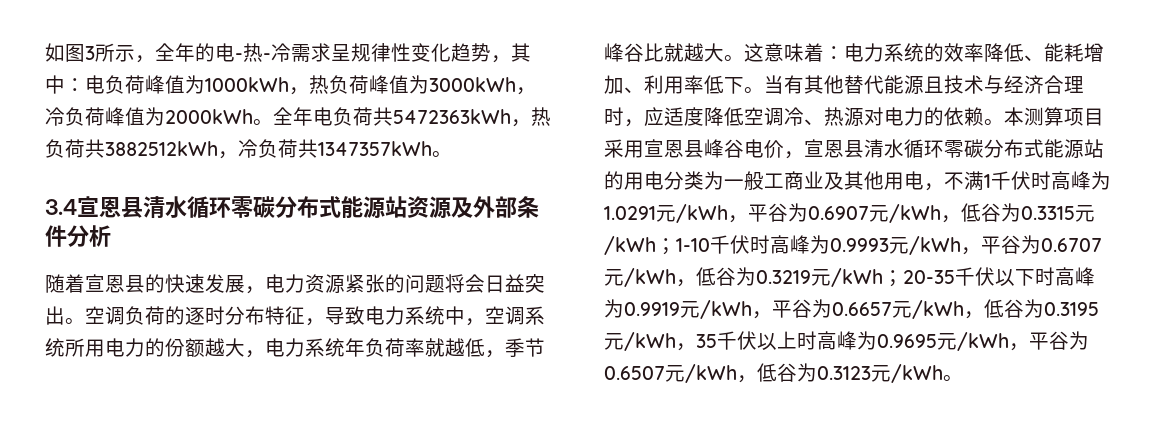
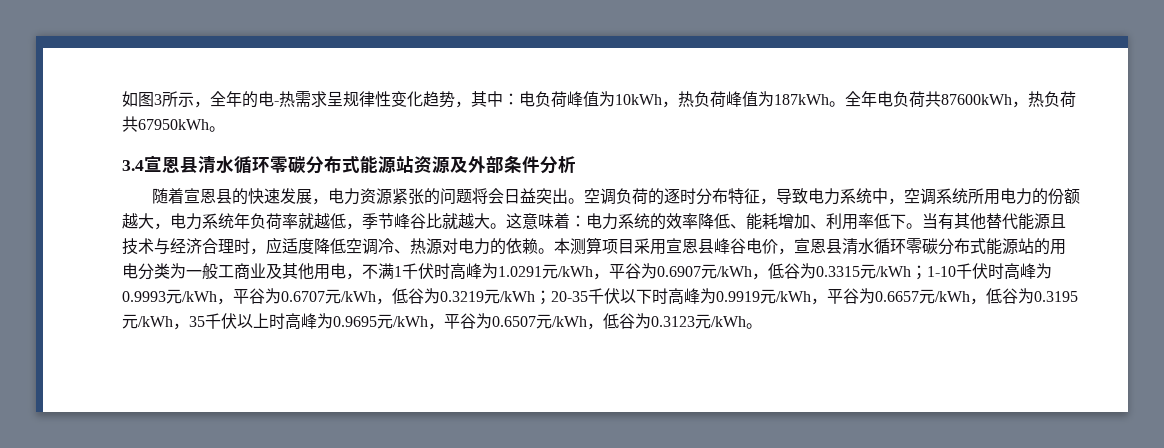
- 如图3所示，全年的电-热-冷需求呈规律性变化趋势，其中：电负荷峰值为1000kWh，热负荷峰值为3000kWh，冷负荷峰值为2000kWh。
+ 如图3所示，全年的电-热需求呈规律性变化趋势，其中：电负荷峰值为10kWh，热负荷峰值为187kWh。
- 全年电负荷共5472363kWh，热负荷共3882512kWh，冷负荷共1347357kWh。
+ 全年电负荷共87600kWh，热负荷共67950kWh。

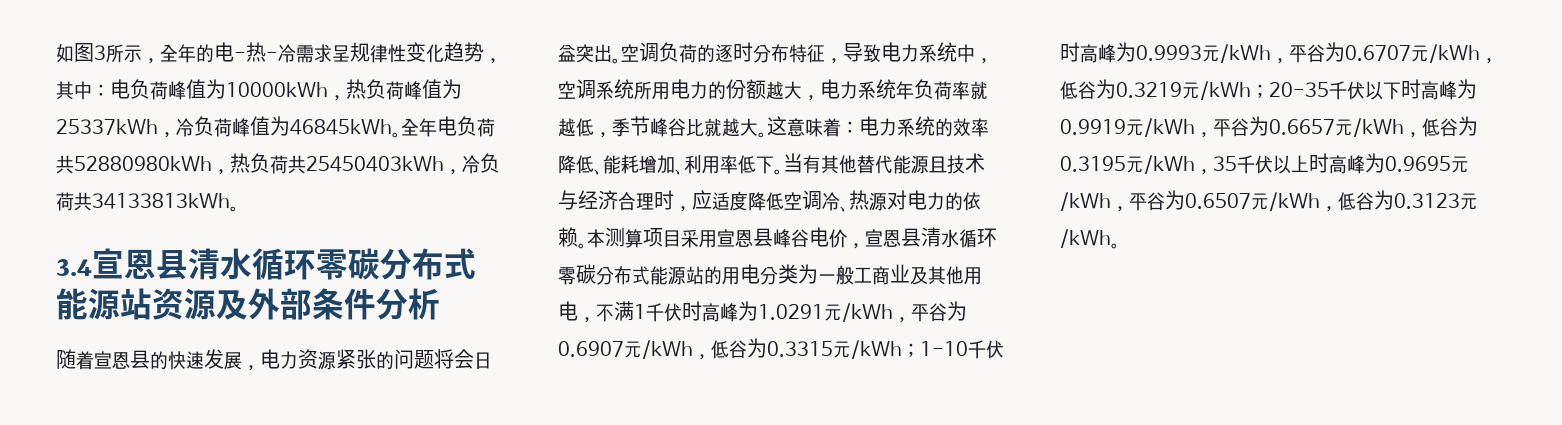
- 如图3所示，全年的电-热需求呈规律性变化趋势，其中：电负荷峰值为10kWh，热负荷峰值为187kWh。
+ 如图3所示，全年的电-热-冷需求呈规律性变化趋势，其中：电负荷峰值为10000kWh，热负荷峰值为25337kWh，冷负荷峰值为46845kWh。
- 全年电负荷共87600kWh，热负荷共67950kWh。
+ 全年电负荷共52880980kWh，热负荷共25450403kWh，冷负荷共34133813kWh。

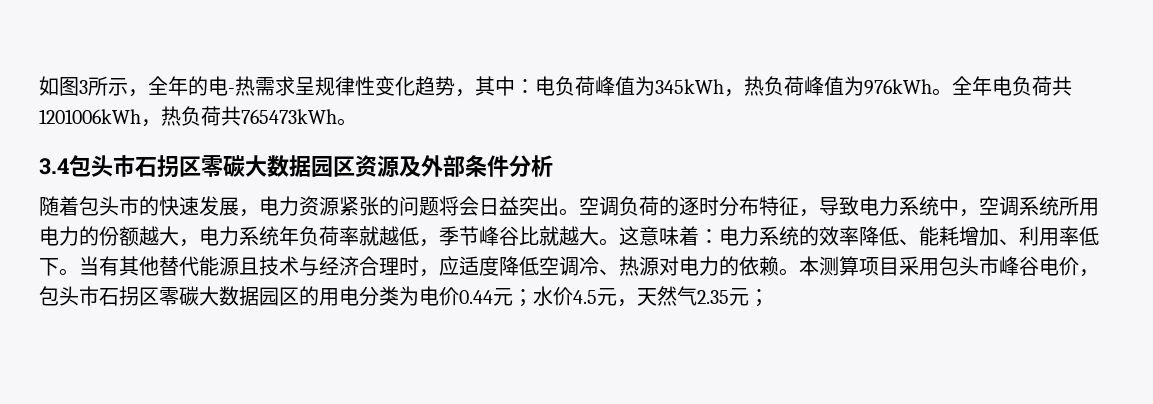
- 如图3所示，全年的电-热-冷需求呈规律性变化趋势，其中：电负荷峰值为10000kWh，热负荷峰值为25337kWh，冷负荷峰值为46845kWh。
+ 如图3所示，全年的电-热需求呈规律性变化趋势，其中：电负荷峰值为345kWh，热负荷峰值为976kWh。
- 全年电负荷共52880980kWh，热负荷共25450403kWh，冷负荷共34133813kWh。
- 3.4宣恩县清水循环零碳分布式能源站资源及外部条件分析
+ 全年电负荷共1201006kWh，热负荷共765473kWh。
+ 3.4包头市石拐区零碳大数据园区资源及外部条件分析
- 随着宣恩县的快速发展，电力资源紧张的问题将会日益突出。
+ 随着包头市的快速发展，电力资源紧张的问题将会日益突出。
- 本测算项目采用宣恩县峰谷电价，宣恩县清水循环零碳分布式能源站的用电分类为一般工商业及其他用电，不满1千伏时高峰为1.0291元/kWh，平谷为0.6907元/kWh，低谷为0.3315元/kWh；1-10千伏时高峰为0.9993元/kWh，平谷为0.6707元/kWh，低谷为0.3219元/kWh；20-35千伏以下时高峰为0.9919元/kWh，平谷为0.6657元/kWh，低谷为0.3195元/kWh，35千伏以上时高峰为0.9695元/kWh，平谷为0.6507元/kWh，低谷为0.3123元/kWh。
+ 本测算项目采用包头市峰谷电价，包头市石拐区零碳大数据园区的用电分类为电价0.44元；水价4.5元，天然气2.35元；

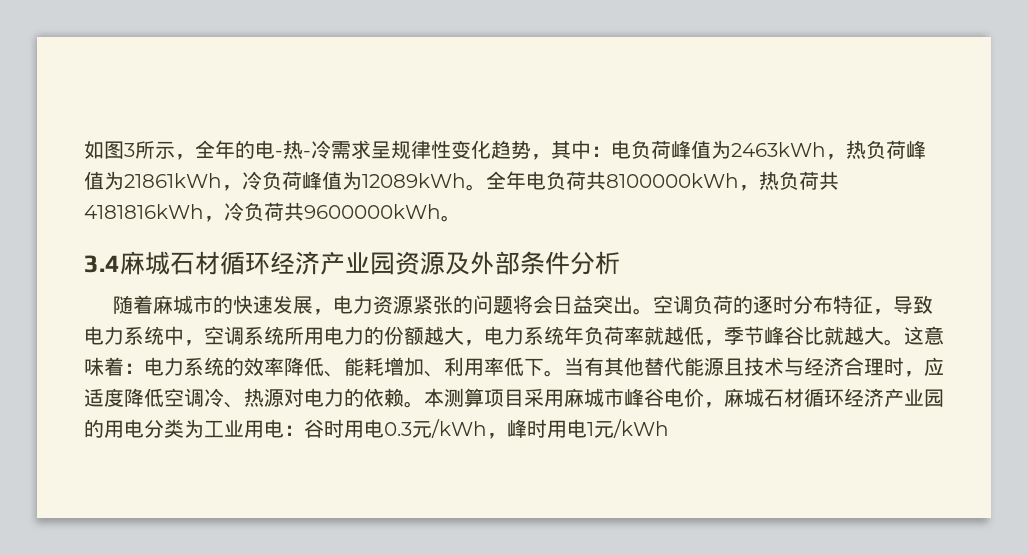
- 如图3所示，全年的电-热需求呈规律性变化趋势，其中：电负荷峰值为345kWh，热负荷峰值为976kWh。
+ 如图3所示，全年的电-热-冷需求呈规律性变化趋势，其中：电负荷峰值为2463kWh，热负荷峰值为21861kWh，冷负荷峰值为12089kWh。
- 全年电负荷共1201006kWh，热负荷共765473kWh。
- 3.4包头市石拐区零碳大数据园区资源及外部条件分析
+ 全年电负荷共8100000kWh，热负荷共4181816kWh，冷负荷共9600000kWh。
+ 3.4麻城石材循环经济产业园资源及外部条件分析
- 随着包头市的快速发展，电力资源紧张的问题将会日益突出。
+ 随着麻城市的快速发展，电力资源紧张的问题将会日益突出。
- 本测算项目采用包头市峰谷电价，包头市石拐区零碳大数据园区的用电分类为电价0.44元；水价4.5元，天然气2.35元；
+ 本测算项目采用麻城市峰谷电价，麻城石材循环经济产业园的用电分类为工业用电：谷时用电0.3元/kWh，峰时用电1元/kWh

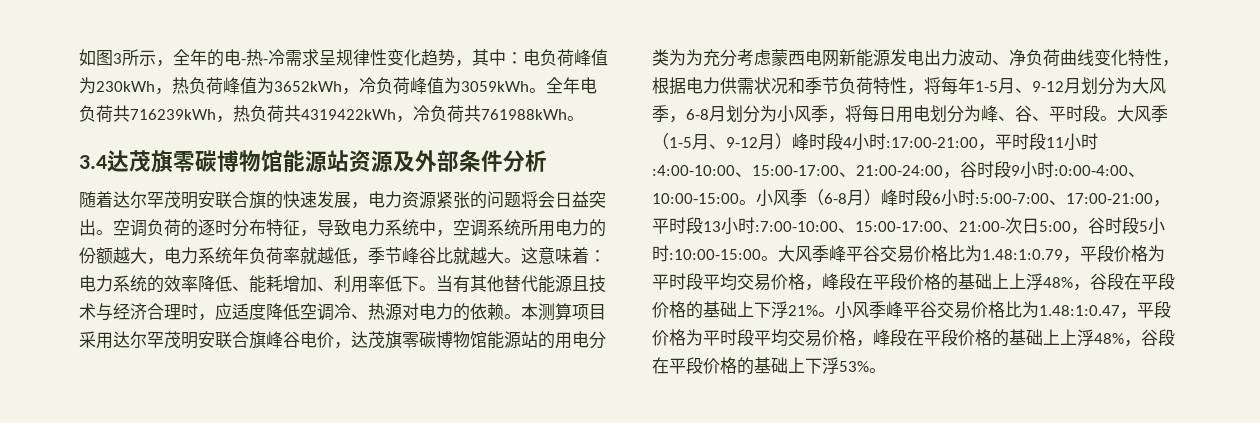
- 如图3所示，全年的电-热-冷需求呈规律性变化趋势，其中：电负荷峰值为2463kWh，热负荷峰值为21861kWh，冷负荷峰值为12089kWh。
+ 如图3所示，全年的电-热-冷需求呈规律性变化趋势，其中：电负荷峰值为230kWh，热负荷峰值为3652kWh，冷负荷峰值为3059kWh。
- 全年电负荷共8100000kWh，热负荷共4181816kWh，冷负荷共9600000kWh。
+ 全年电负荷共716239kWh，热负荷共4319422kWh，冷负荷共761988kWh。
- 3.4麻城石材循环经济产业园资源及外部条件分析
+ 3.4达茂旗零碳博物馆能源站资源及外部条件分析
- 随着麻城市的快速发展，电力资源紧张的问题将会日益突出。
+ 随着达尔罕茂明安联合旗的快速发展，电力资源紧张的问题将会日益突出。
- 本测算项目采用麻城市峰谷电价，麻城石材循环经济产业园的用电分类为工业用电：谷时用电0.3元/kWh，峰时用电1元/kWh
+ 本测算项目采用达尔罕茂明安联合旗峰谷电价，达茂旗零碳博物馆能源站的用电分类为为充分考虑蒙西电网新能源发电出力波动、净负荷曲线变化特性，根据电力供需状况和季节负荷特性，将每年1-5月、9-12月划分为大风季，6-8月划分为小风季，将每日用电划分为峰、谷、平时段。大风季（1-5月、9-12月）峰时段4小时:17:00-21:00，平时段11小时:4:00-10:00、15:00-17:00、21:00-24:00，谷时段9小时:0:00-4:00、10:00-15:00。小风季（6-8月）峰时段6小时:5:00-7:00、17:00-21:00，平时段13小时:7:00-10:00、15:00-17:00、21:00-次日5:00，谷时段5小时:10:00-15:00。大风季峰平谷交易价格比为1.48:1:0.79，平段价格为平时段平均交易价格，峰段在平段价格的基础上上浮48%，谷段在平段价格的基础上下浮21%。小风季峰平谷交易价格比为1.48:1:0.47，平段价格为平时段平均交易价格，峰段在平段价格的基础上上浮48%，谷段在平段价格的基础上下浮53%。

